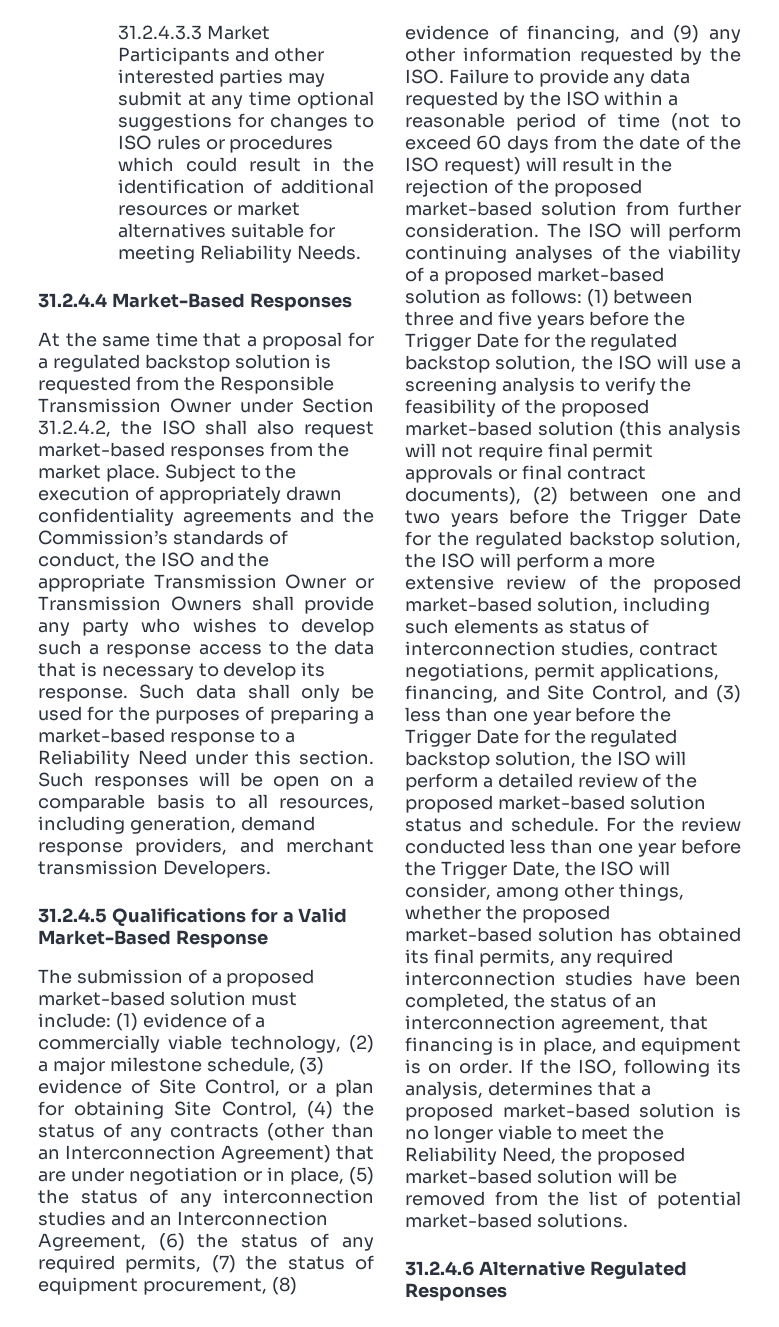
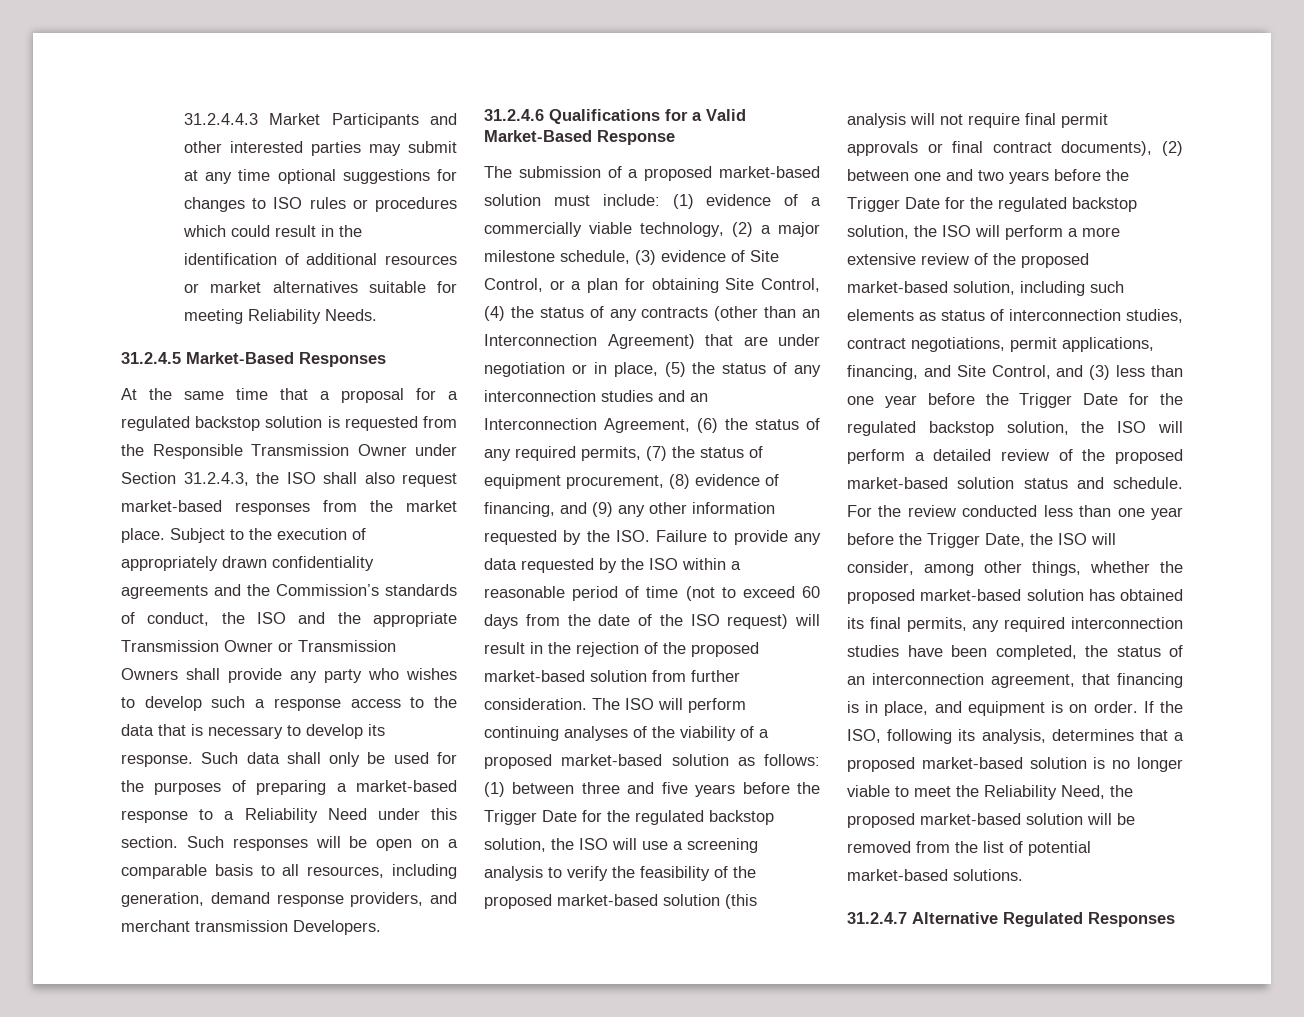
- 31.2.4.3.3 Market Participants and other interested parties may submit at any time optional suggestions for changes to ISO rules or procedures which could result in the identification of additional resources or market alternatives suitable for meeting Reliability Needs.
+ 31.2.4.4.3 Market Participants and other interested parties may submit at any time optional suggestions for changes to ISO rules or procedures which could result in the identification of additional resources or market alternatives suitable for meeting Reliability Needs.
- 31.2.4.4 Market-Based Responses
+ 31.2.4.5 Market-Based Responses
- At the same time that a proposal for a regulated backstop solution is requested from the Responsible Transmission Owner under Section 31.2.4.2, the ISO shall also request market-based responses from the market place.
+ At the same time that a proposal for a regulated backstop solution is requested from the Responsible Transmission Owner under Section 31.2.4.3, the ISO shall also request market-based responses from the market place.
- 31.2.4.5 Qualifications for a Valid Market-Based Response
+ 31.2.4.6 Qualifications for a Valid Market-Based Response
- 31.2.4.6 Alternative Regulated Responses
+ 31.2.4.7 Alternative Regulated Responses

